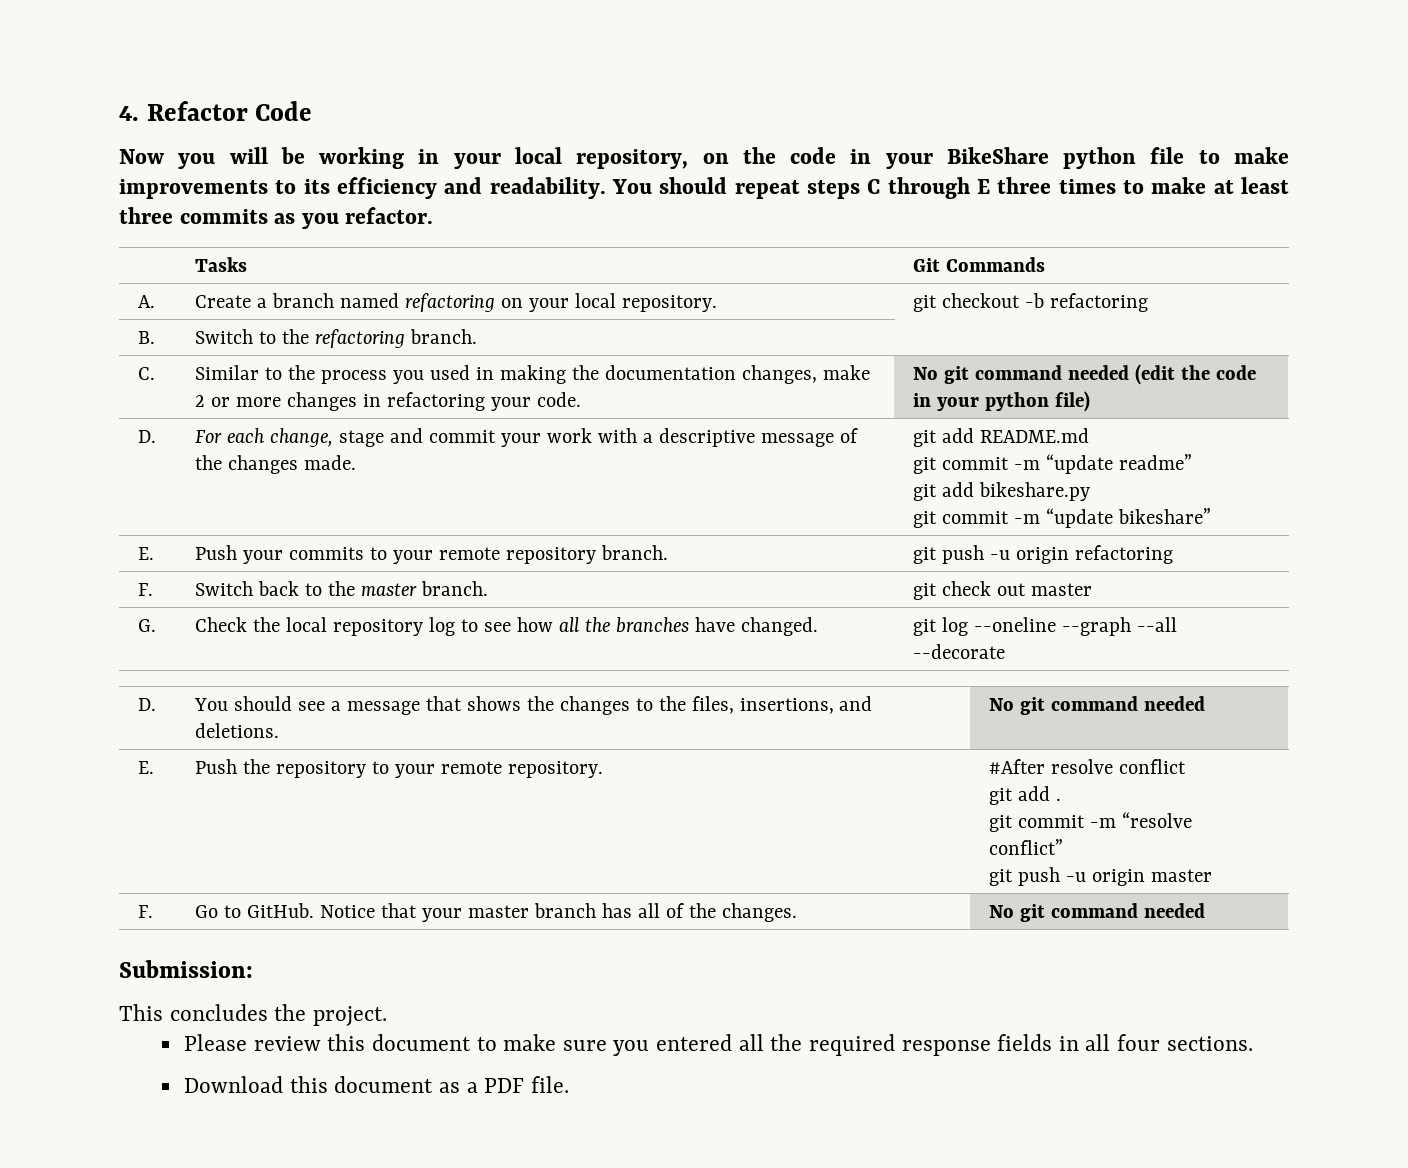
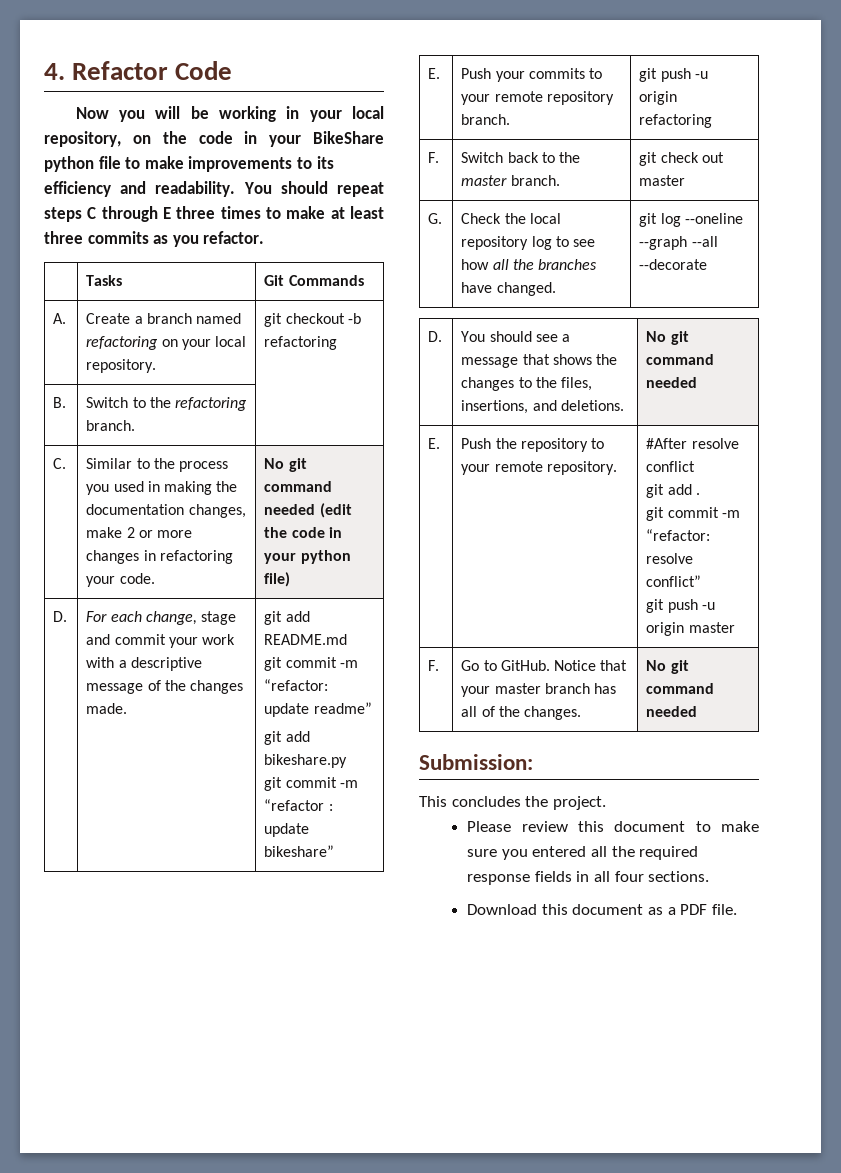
  D. | For each change, stage and commit your work with a descriptive message of the changes made. | git add README.md
- git commit -m “update readme”
+ git commit -m “refactor: update readme”
  git add bikeshare.py
- git commit -m “update bikeshare”
+ git commit -m “refactor : update bikeshare”
  E. | Push the repository to your remote repository. | #After resolve conflict
  git add .
- git commit -m “resolve conflict”
+ git commit -m “refactor: resolve conflict”

